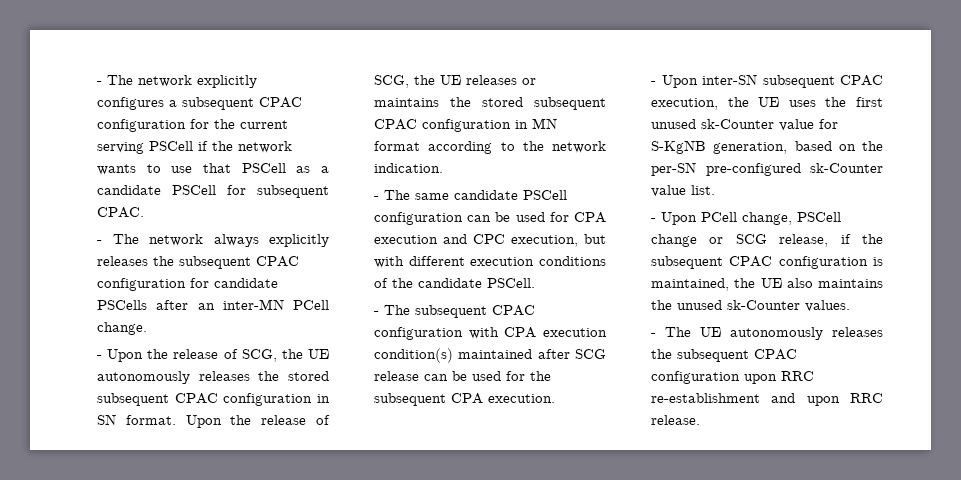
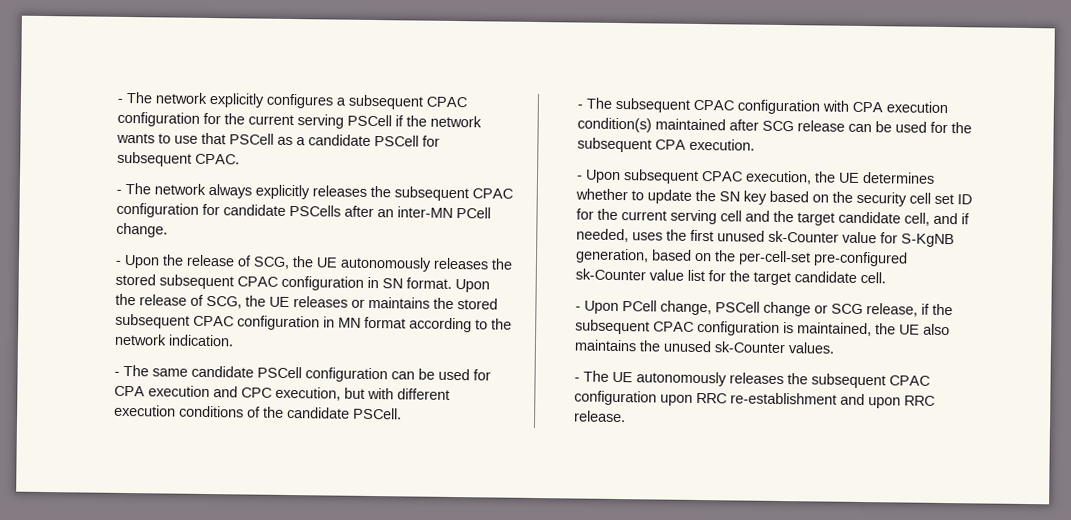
- - Upon inter-SN subsequent CPAC execution, the UE uses the first unused sk-Counter value for S-KgNB generation, based on the per-SN pre-configured sk-Counter value list.
+ - Upon subsequent CPAC execution, the UE determines whether to update the SN key based on the security cell set ID for the current serving cell and the target candidate cell, and if needed, uses the first unused sk-Counter value for S-KgNB generation, based on the per-cell-set pre-configured sk-Counter value list for the target candidate cell.

